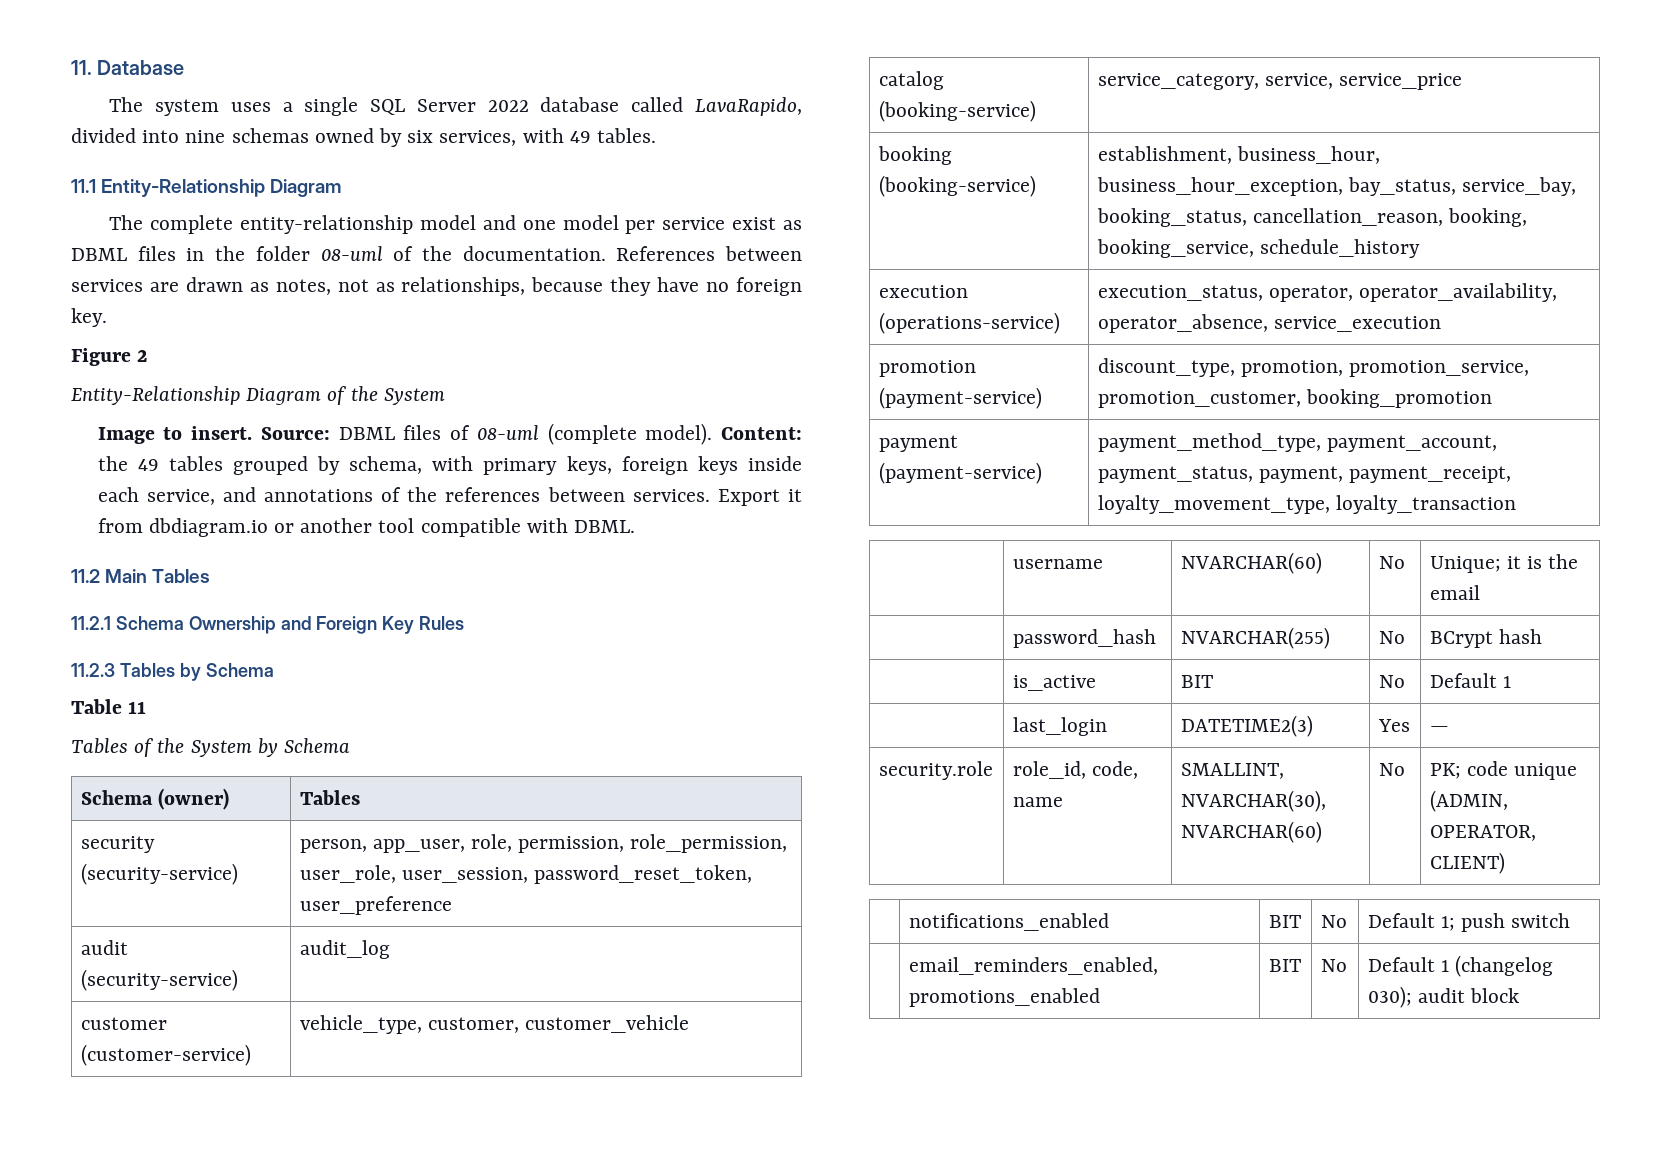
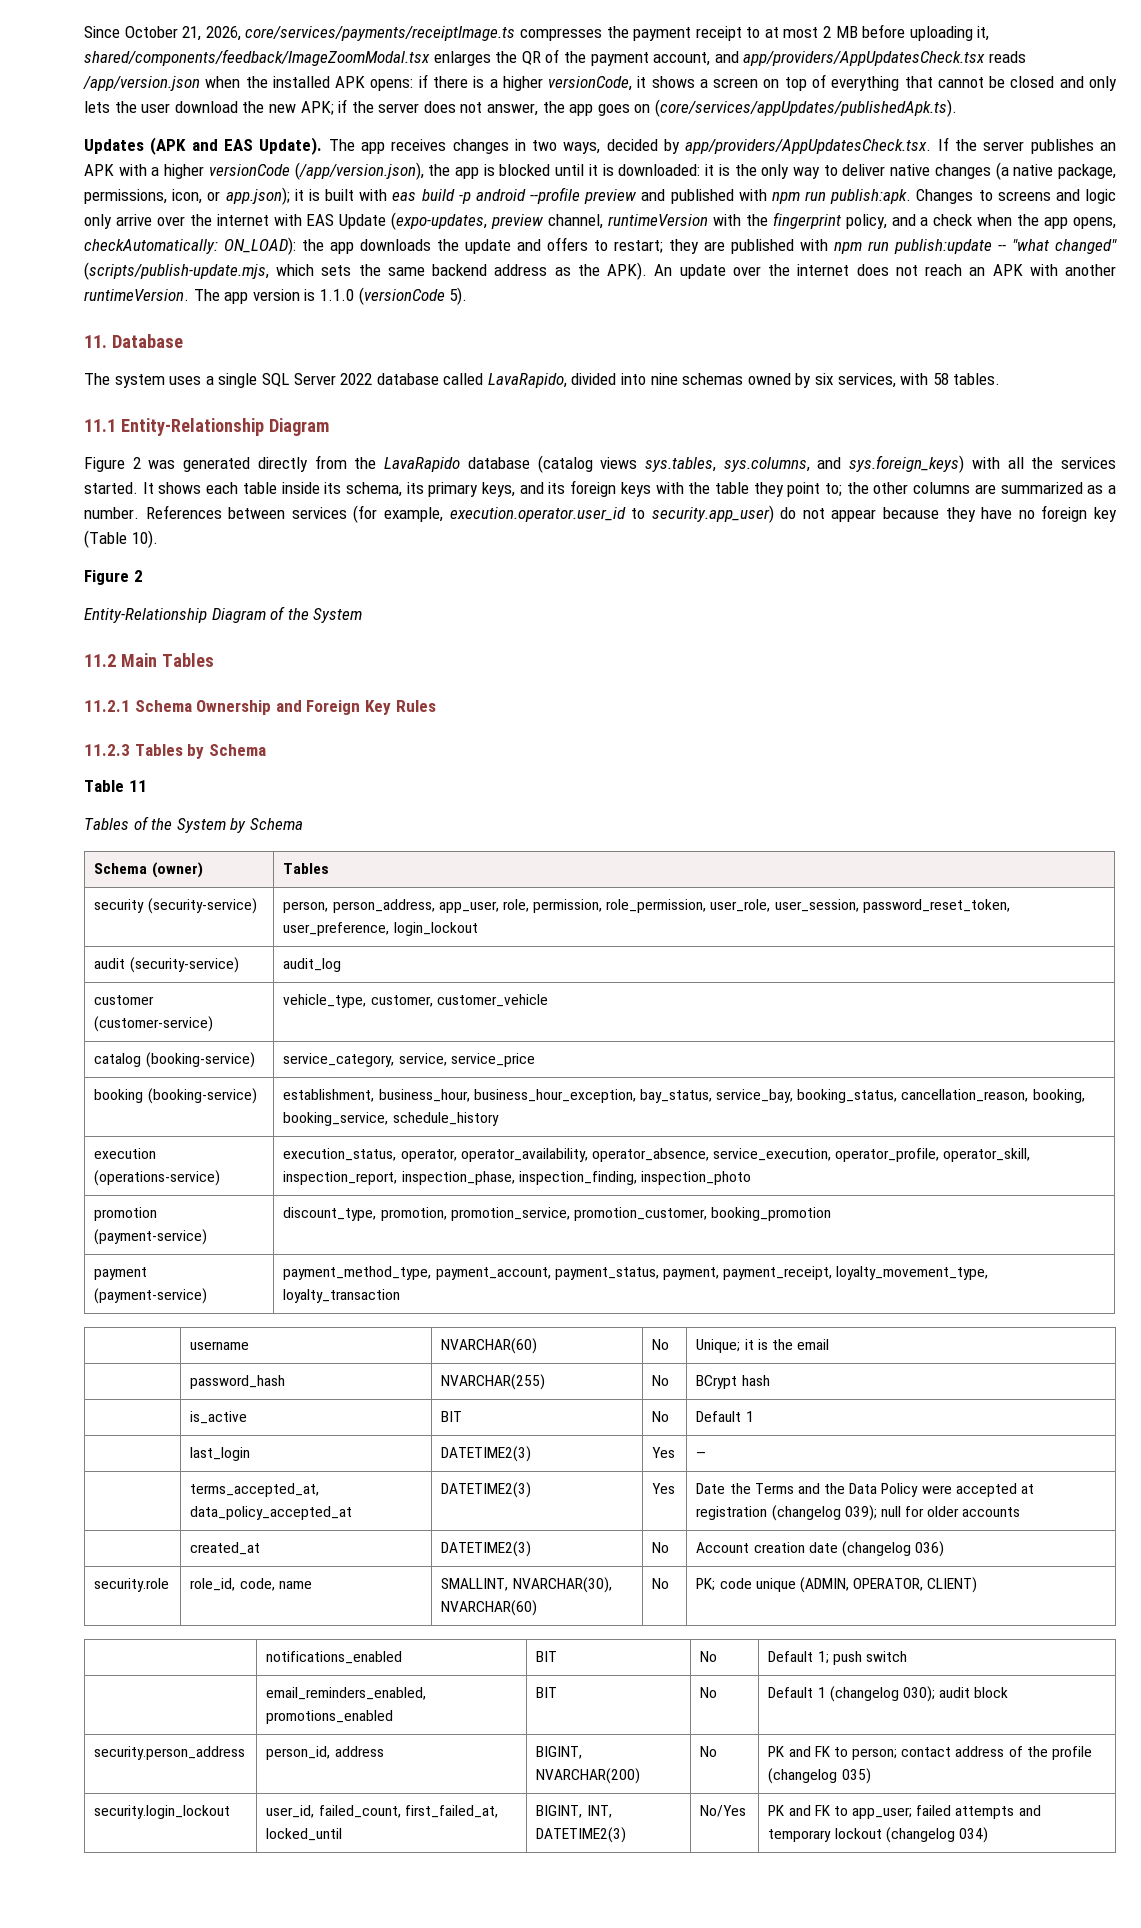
+ Since October 21, 2026, core/services/payments/receiptImage.ts compresses the payment receipt to at most 2 MB before uploading it, shared/components/feedback/ImageZoomModal.tsx enlarges the QR of the payment account, and app/providers/AppUpdatesCheck.tsx reads /app/version.json when the installed APK opens: if there is a higher versionCode, it shows a screen on top of everything that cannot be closed and only lets the user download the new APK; if the server does not answer, the app goes on (core/services/appUpdates/publishedApk.ts).
+ Updates (APK and EAS Update). The app receives changes in two ways, decided by app/providers/AppUpdatesCheck.tsx. If the server publishes an APK with a higher versionCode (/app/version.json), the app is blocked until it is downloaded: it is the only way to deliver native changes (a native package, permissions, icon, or app.json); it is built with eas build -p android --profile preview and published with npm run publish:apk. Changes to screens and logic only arrive over the internet with EAS Update (expo-updates, preview channel, runtimeVersion with the fingerprint policy, and a check when the app opens, checkAutomatically: ON_LOAD): the app downloads the update and offers to restart; they are published with npm run publish:update -- "what changed" (scripts/publish-update.mjs, which sets the same backend address as the APK). An update over the internet does not reach an APK with another runtimeVersion. The app version is 1.1.0 (versionCode 5).
- The system uses a single SQL Server 2022 database called LavaRapido, divided into nine schemas owned by six services, with 49 tables.
+ The system uses a single SQL Server 2022 database called LavaRapido, divided into nine schemas owned by six services, with 58 tables.
- The complete entity-relationship model and one model per service exist as DBML files in the folder 08-uml of the documentation. References between services are drawn as notes, not as relationships, because they have no foreign key.
+ Figure 2 was generated directly from the LavaRapido database (catalog views sys.tables, sys.columns, and sys.foreign_keys) with all the services started. It shows each table inside its schema, its primary keys, and its foreign keys with the table they point to; the other columns are summarized as a number. References between services (for example, execution.operator.user_id to security.app_user) do not appear because they have no foreign key (Table 10).
- Image to insert. Source: DBML files of 08-uml (complete model). Content: the 49 tables grouped by schema, with primary keys, foreign keys inside each service, and annotations of the references between services. Export it from dbdiagram.io or another tool compatible with DBML.
- security (security-service) | person, app_user, role, permission, role_permission, user_role, user_session, password_reset_token, user_preference
+ security (security-service) | person, person_address, app_user, role, permission, role_permission, user_role, user_session, password_reset_token, user_preference, login_lockout
- execution (operations-service) | execution_status, operator, operator_availability, operator_absence, service_execution
+ execution (operations-service) | execution_status, operator, operator_availability, operator_absence, service_execution, operator_profile, operator_skill, inspection_report, inspection_phase, inspection_finding, inspection_photo
+ | terms_accepted_at, data_policy_accepted_at | DATETIME2(3) | Yes | Date the Terms and the Data Policy were accepted at registration (changelog 039); null for older accounts
+ | created_at | DATETIME2(3) | No | Account creation date (changelog 036)
+ security.person_address | person_id, address | BIGINT, NVARCHAR(200) | No | PK and FK to person; contact address of the profile (changelog 035)
+ security.login_lockout | user_id, failed_count, first_failed_at, locked_until | BIGINT, INT, DATETIME2(3) | No/Yes | PK and FK to app_user; failed attempts and temporary lockout (changelog 034)

